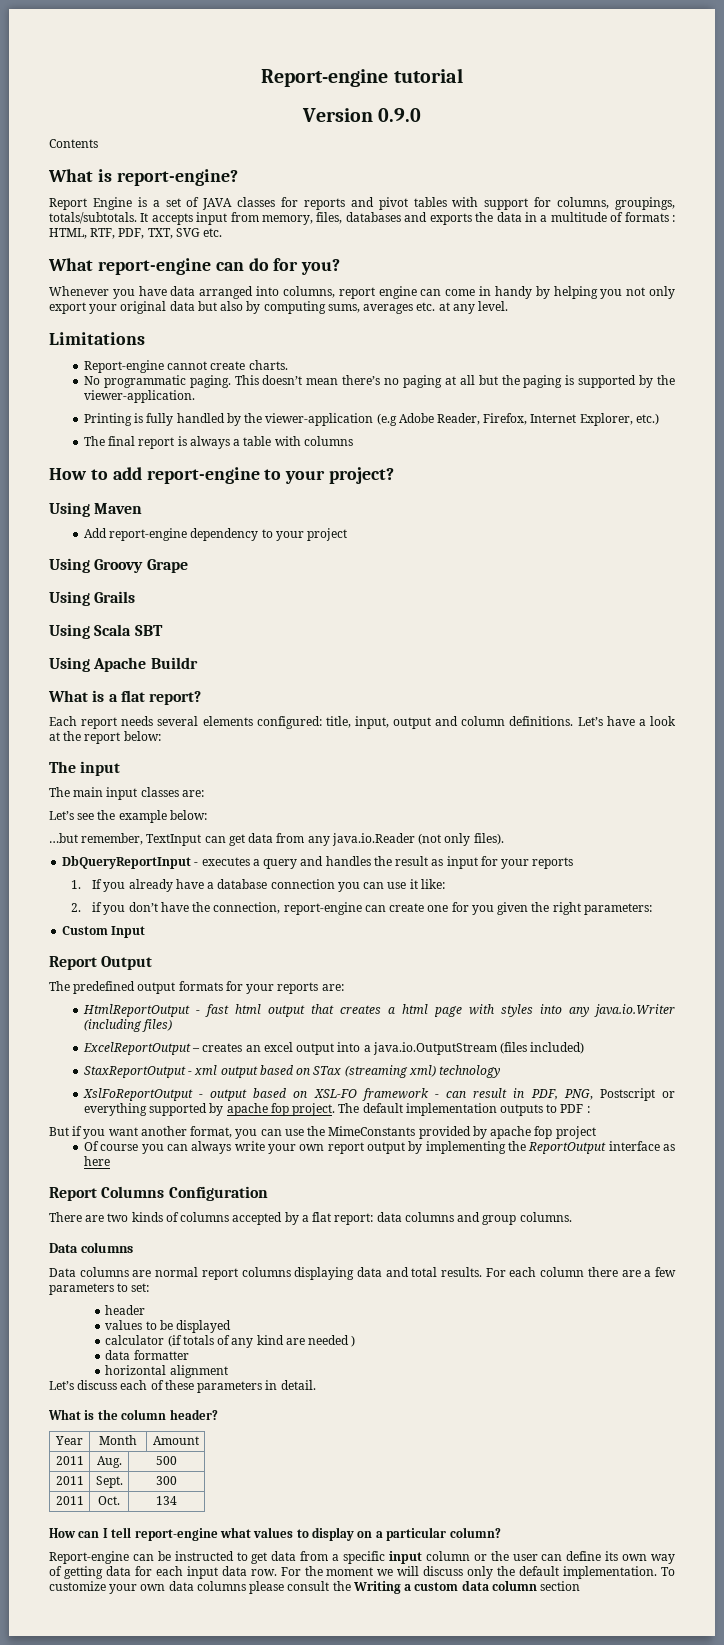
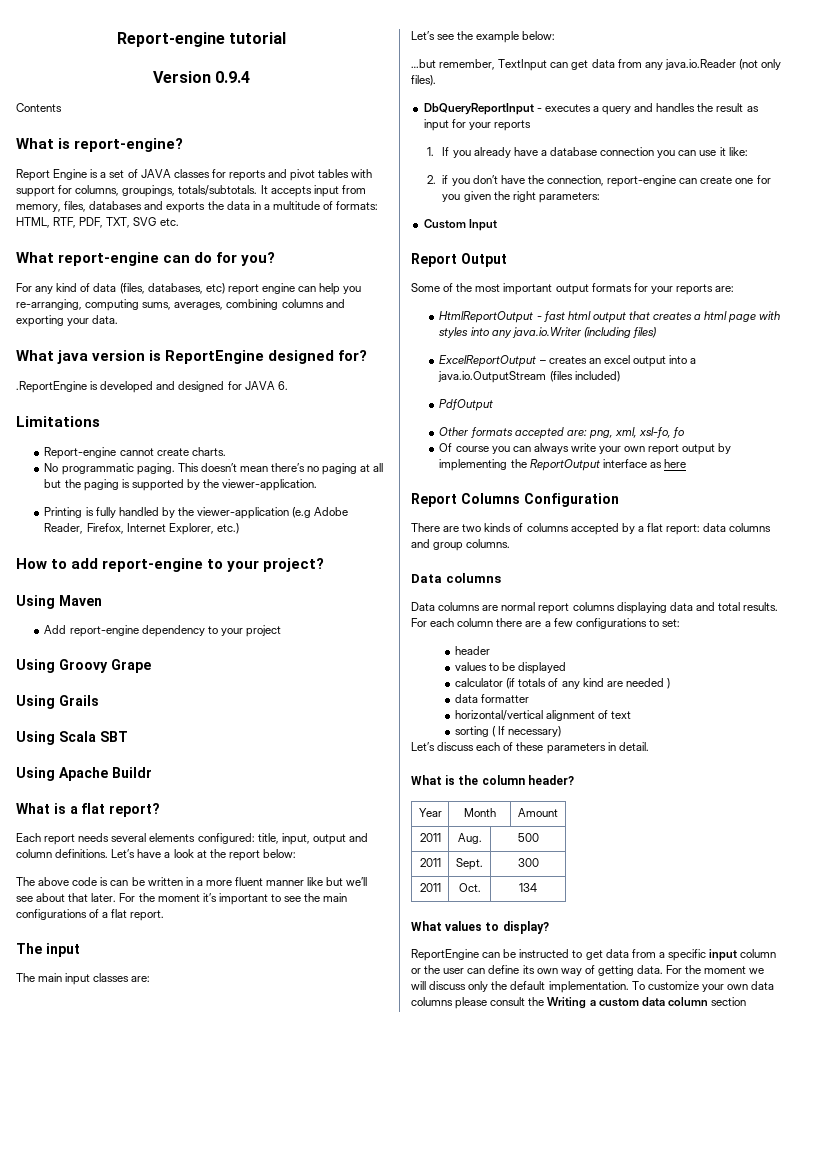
- Version 0.9.0
+ Version 0.9.4
- It accepts input from memory, files, databases and exports the data in a multitude of formats : HTML, RTF, PDF, TXT, SVG etc.
+ It accepts input from memory, files, databases and exports the data in a multitude of formats: HTML, RTF, PDF, TXT, SVG etc.
- Whenever you have data arranged into columns, report engine can come in handy by helping you not only export your original data but also by computing sums, averages etc. at any level.
+ For any kind of data (files, databases, etc) report engine can help you re-arranging, computing sums, averages, combining columns and exporting your data.
+ What java version is ReportEngine designed for?
+ .ReportEngine is developed and designed for JAVA 6.
- The final report is always a table with columns
+ The above code is can be written in a more fluent manner like but we’ll see about that later. For the moment it’s important to see the main configurations of a flat report.
- The predefined output formats for your reports are:
+ Some of the most important output formats for your reports are:
- StaxReportOutput - xml output based on STax (streaming xml) technology
- XslFoReportOutput - output based on XSL-FO framework - can result in PDF, PNG, Postscript or everything supported by apache fop project. The default implementation outputs to PDF :
- But if you want another format, you can use the MimeConstants provided by apache fop project
+ PdfOutput
+ Other formats accepted are: png, xml, xsl-fo, fo
- For each column there are a few parameters to set:
+ For each column there are a few configurations to set:
- horizontal alignment
+ horizontal/vertical alignment of text
+ sorting ( If necessary)
- How can I tell report-engine what values to display on a particular column?
- Report-engine can be instructed to get data from a specific input column or the user can define its own way of getting data for each input data row.
+ What values to display?
+ ReportEngine can be instructed to get data from a specific input column or the user can define its own way of getting data.

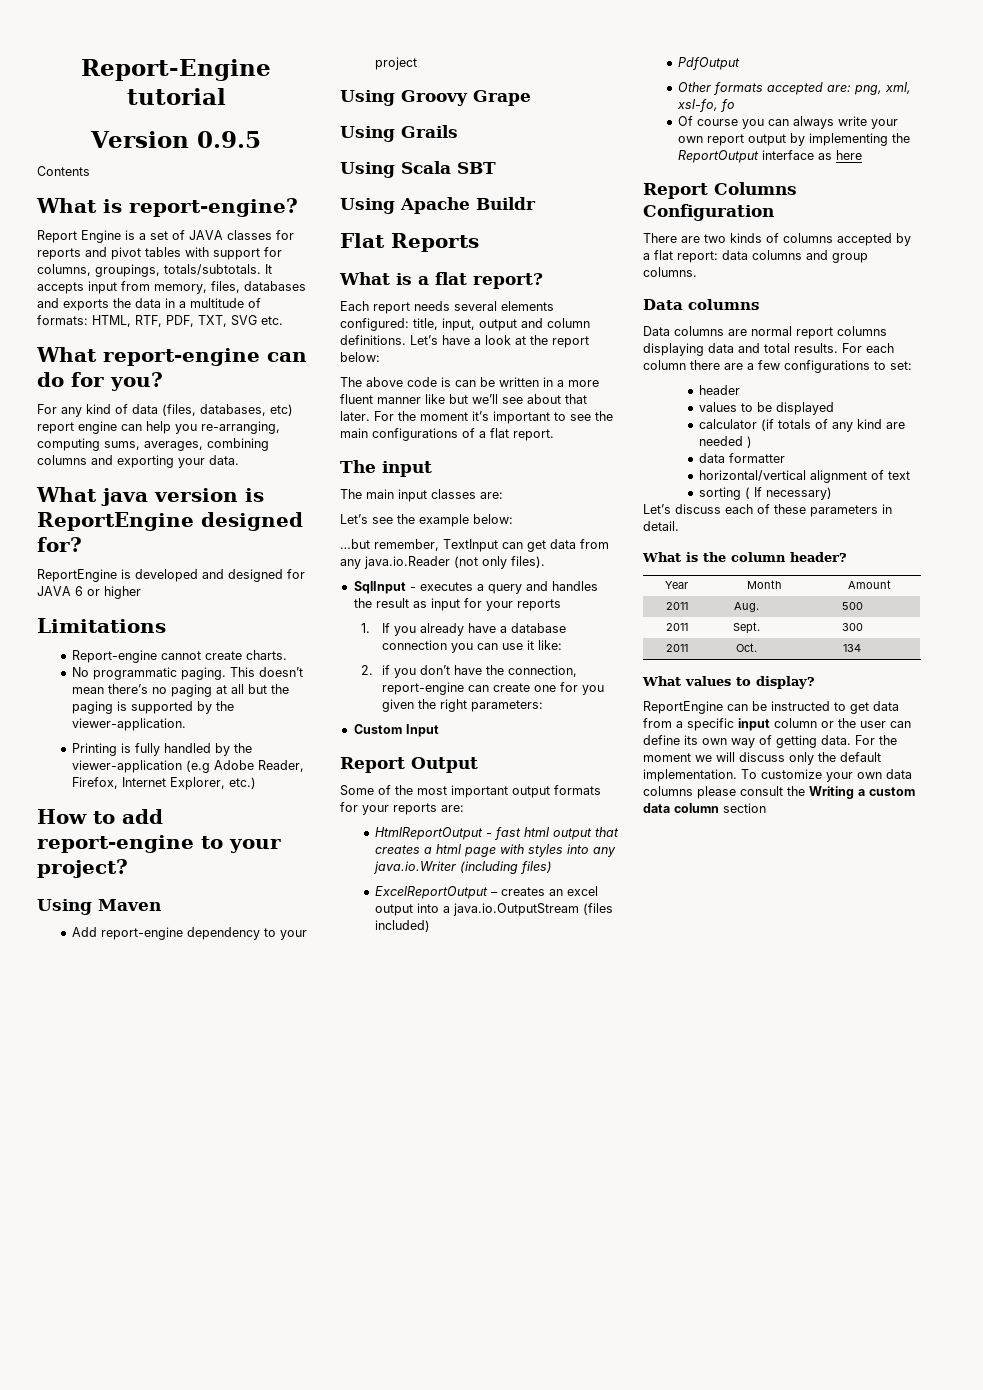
- Report-engine tutorial
+ Report-Engine tutorial
- Version 0.9.4
+ Version 0.9.5
- .ReportEngine is developed and designed for JAVA 6.
+ ReportEngine is developed and designed for JAVA 6 or higher
+ Flat Reports
- DbQueryReportInput - executes a query and handles the result as input for your reports
+ SqlInput - executes a query and handles the result as input for your reports

